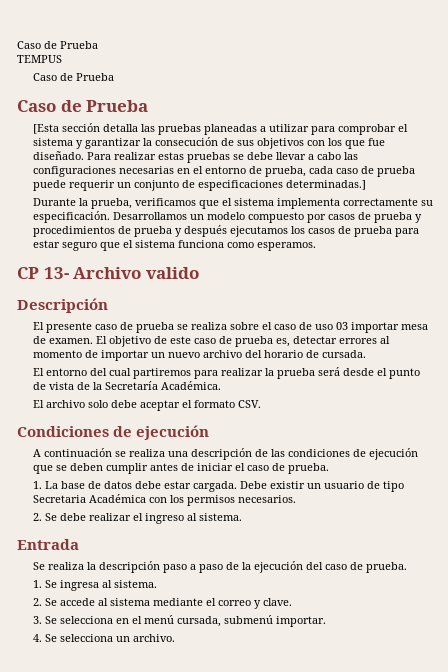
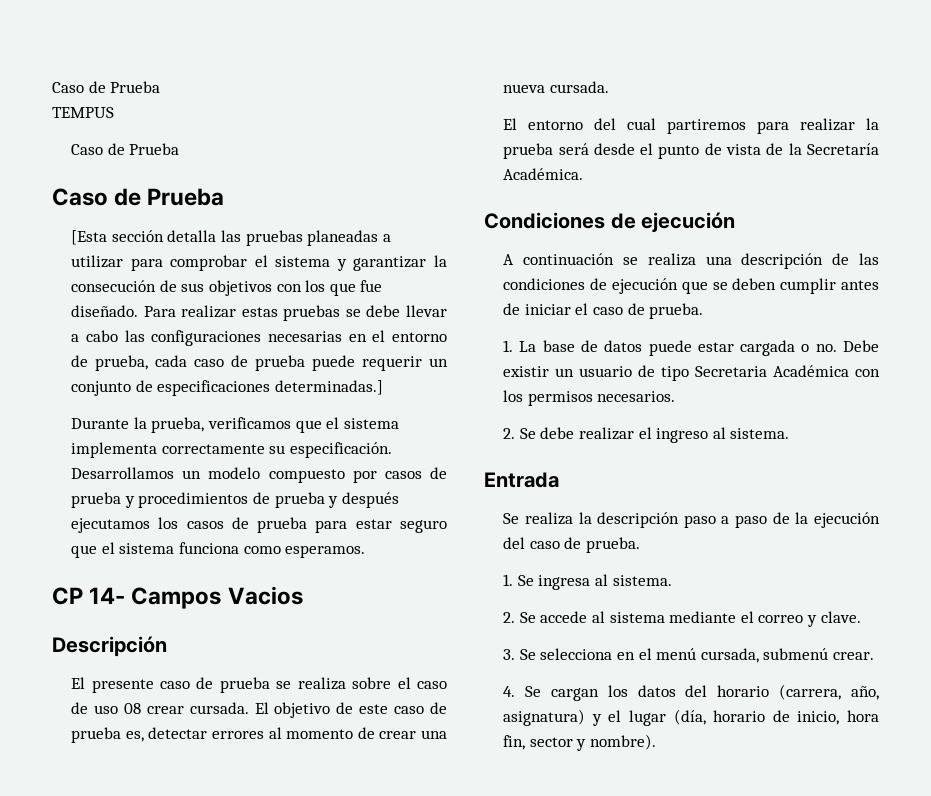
- CP 13- Archivo valido
+ CP 14- Campos Vacios
- El presente caso de prueba se realiza sobre el caso de uso 03 importar mesa de examen.
+ El presente caso de prueba se realiza sobre el caso de uso 08 crear cursada.
- El objetivo de este caso de prueba es, detectar errores al momento de importar un nuevo archivo del horario de cursada.
+ El objetivo de este caso de prueba es, detectar errores al momento de crear una nueva cursada.
- El archivo solo debe aceptar el formato CSV.
- 1. La base de datos debe estar cargada. Debe existir un usuario de tipo Secretaria Académica con los permisos necesarios.
+ 1. La base de datos puede estar cargada o no. Debe existir un usuario de tipo Secretaria Académica con los permisos necesarios.
- 3. Se selecciona en el menú cursada, submenú importar.
+ 3. Se selecciona en el menú cursada, submenú crear.
- 4. Se selecciona un archivo.
+ 4. Se cargan los datos del horario (carrera, año, asignatura) y el lugar (día, horario de inicio, hora fin, sector y nombre).

